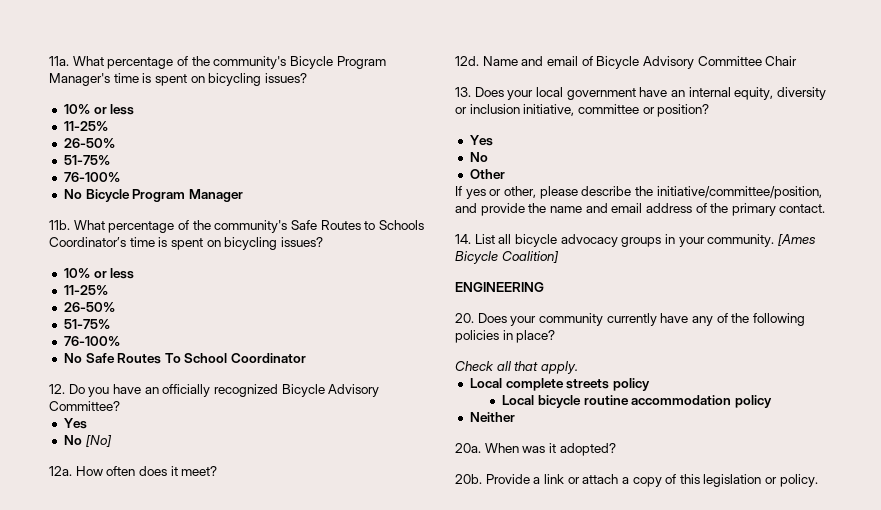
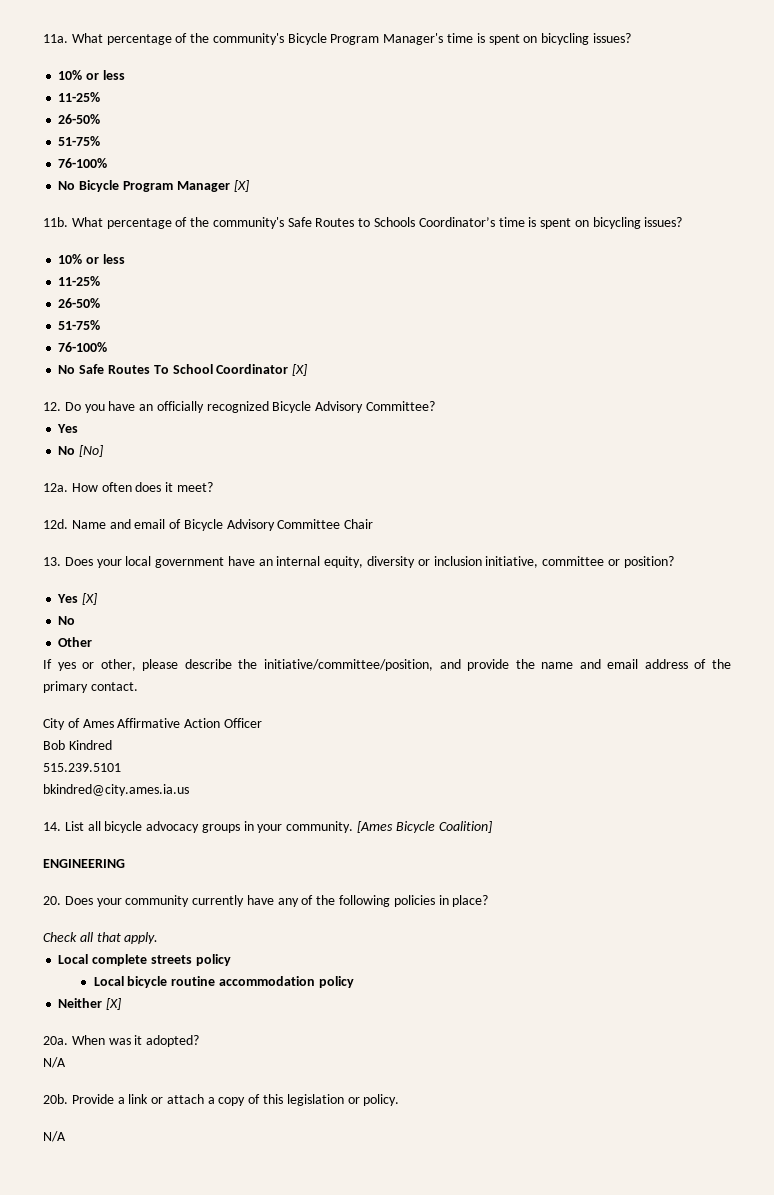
- No Bicycle Program Manager
+ No Bicycle Program Manager [X]
- No Safe Routes To School Coordinator
+ No Safe Routes To School Coordinator [X]
  13. Does your local government have an internal equity, diversity or inclusion initiative, committee or position?
- Yes
+ Yes [X]
+ City of Ames Affirmative Action Officer
+ Bob Kindred
+ 515.239.5101
+ bkindred@city.ames.ia.us
- Neither
+ Neither [X]
  When was it adopted?
+ N/A
  Provide a link or attach a copy of this legislation or policy.
+ N/A

